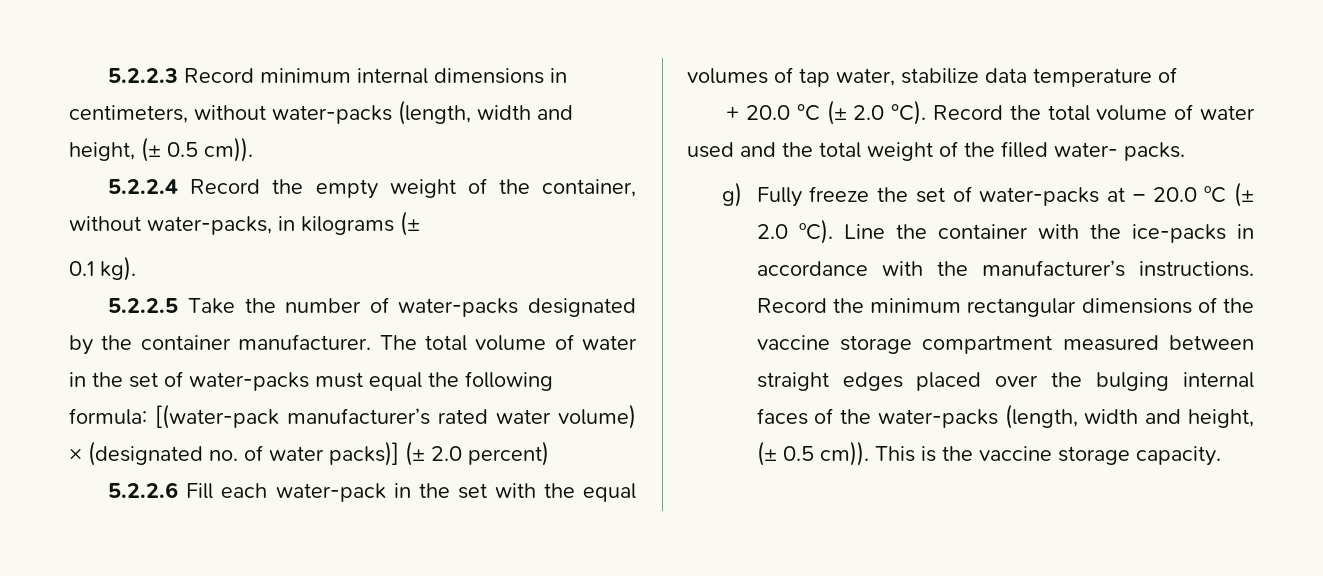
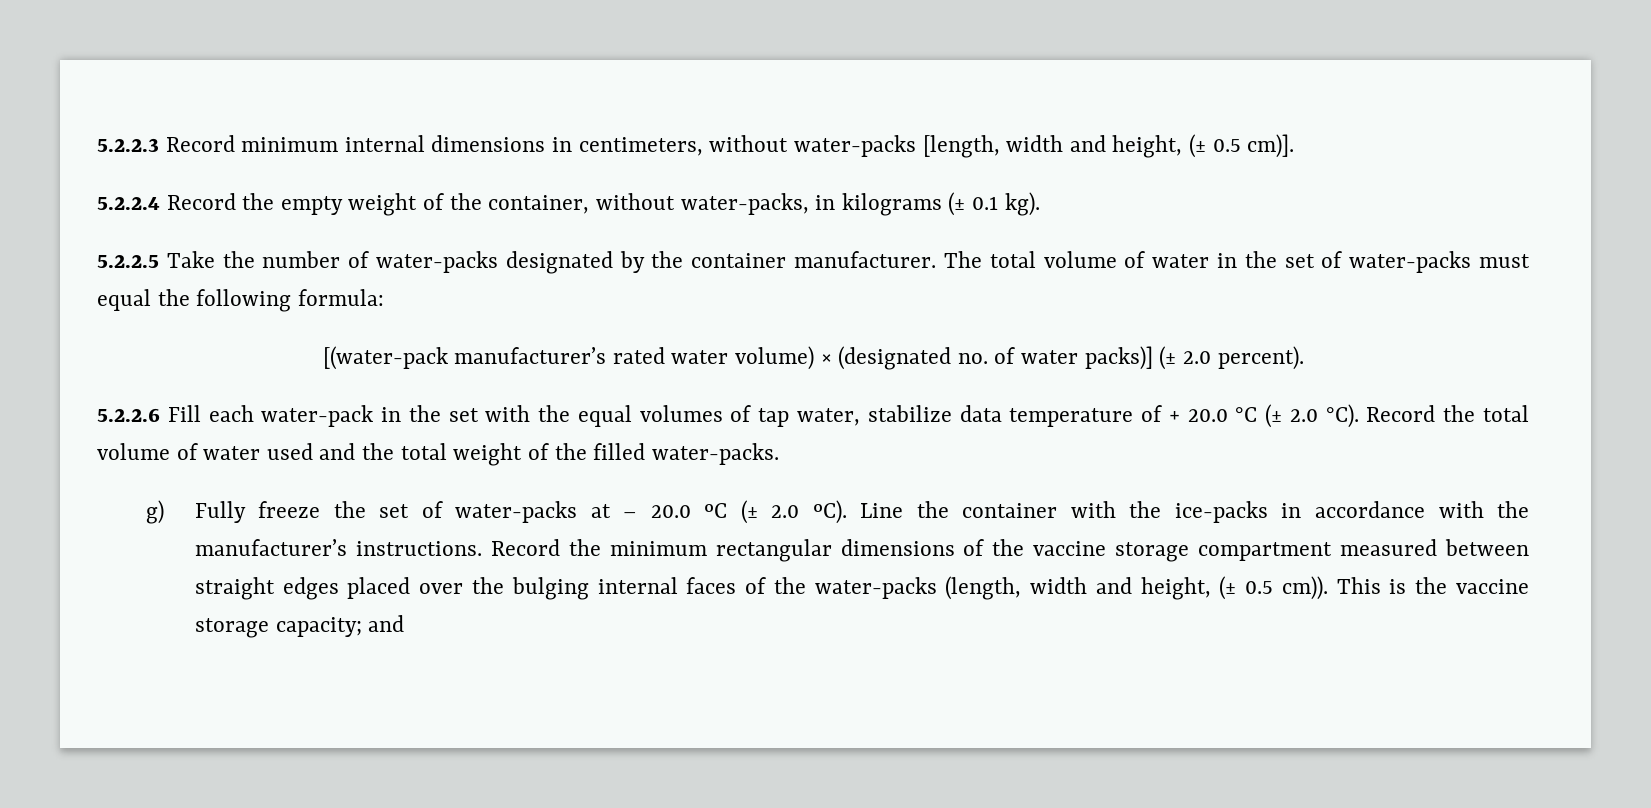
- 5.2.2.3 Record minimum internal dimensions in centimeters, without water-packs (length, width and height, (± 0.5 cm)).
+ 5.2.2.3 Record minimum internal dimensions in centimeters, without water-packs [length, width and height, (± 0.5 cm)].
- 5.2.2.4 Record the empty weight of the container, without water-packs, in kilograms (±
- 0.1 kg).
+ 5.2.2.4 Record the empty weight of the container, without water-packs, in kilograms (± 0.1 kg).
- The total volume of water in the set of water-packs must equal the following formula: [(water-pack manufacturer’s rated water volume) × (designated no. of water packs)] (± 2.0 percent)
+ The total volume of water in the set of water-packs must equal the following formula:
+ [(water-pack manufacturer’s rated water volume) × (designated no. of water packs)] (± 2.0 percent).
- 5.2.2.6 Fill each water-pack in the set with the equal volumes of tap water, stabilize data temperature of
- + 20.0 °C (± 2.0 °C).
+ 5.2.2.6 Fill each water-pack in the set with the equal volumes of tap water, stabilize data temperature of + 20.0 °C (± 2.0 °C).
- Record the total volume of water used and the total weight of the filled water- packs.
+ Record the total volume of water used and the total weight of the filled water-packs.
- This is the vaccine storage capacity.
+ This is the vaccine storage capacity; and

